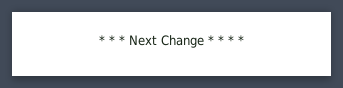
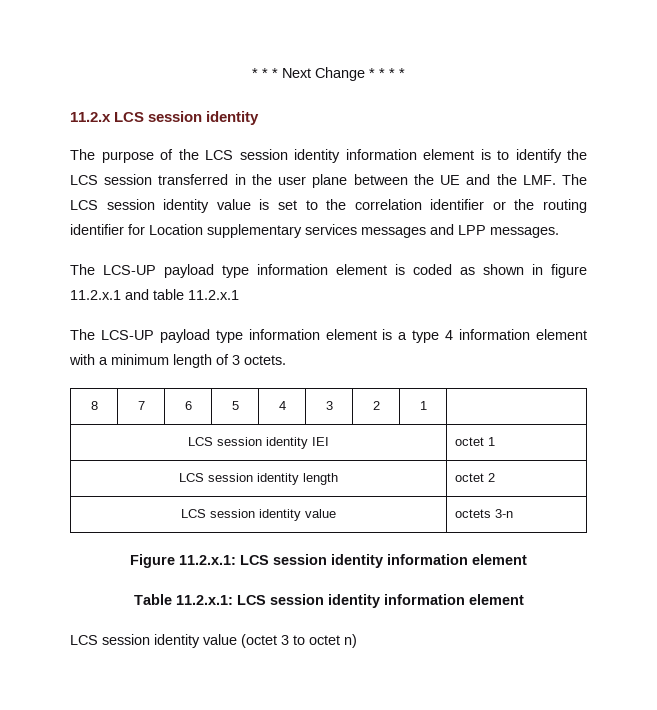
+ 11.2.x LCS session identity
+ The purpose of the LCS session identity information element is to identify the LCS session transferred in the user plane between the UE and the LMF. The LCS session identity value is set to the correlation identifier or the routing identifier for Location supplementary services messages and LPP messages.
+ The LCS-UP payload type information element is coded as shown in figure 11.2.x.1 and table 11.2.x.1
+ The LCS-UP payload type information element is a type 4 information element with a minimum length of 3 octets.
+ 8 | 7 | 6 | 5 | 4 | 3 | 2 | 1 |
+ LCS session identity IEI | octet 1
+ LCS session identity length | octet 2
+ LCS session identity value | octets 3-n
+ Figure 11.2.x.1: LCS session identity information element
+ Table 11.2.x.1: LCS session identity information element
+ LCS session identity value (octet 3 to octet n)

